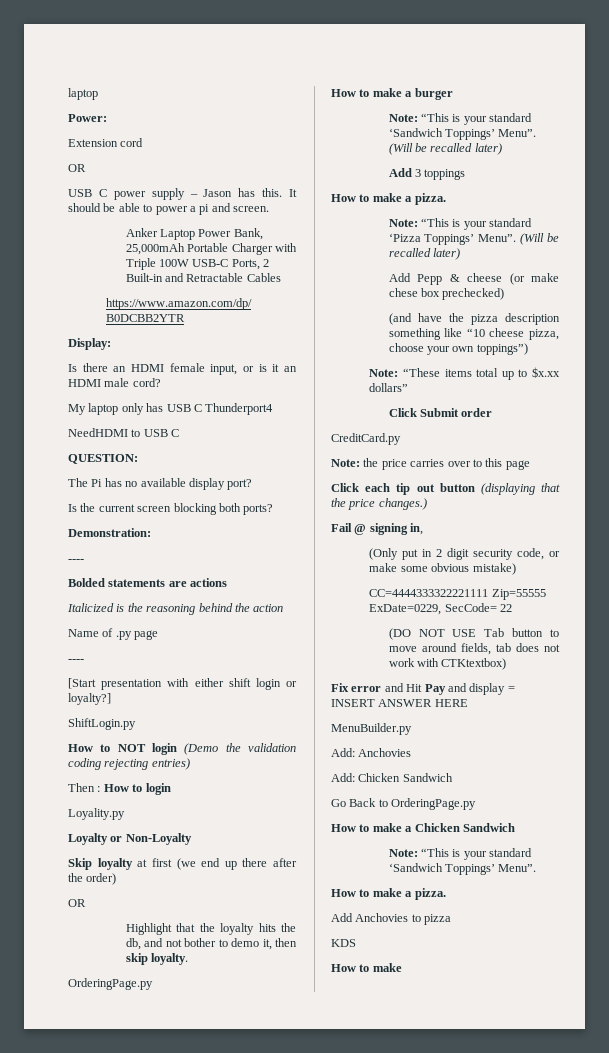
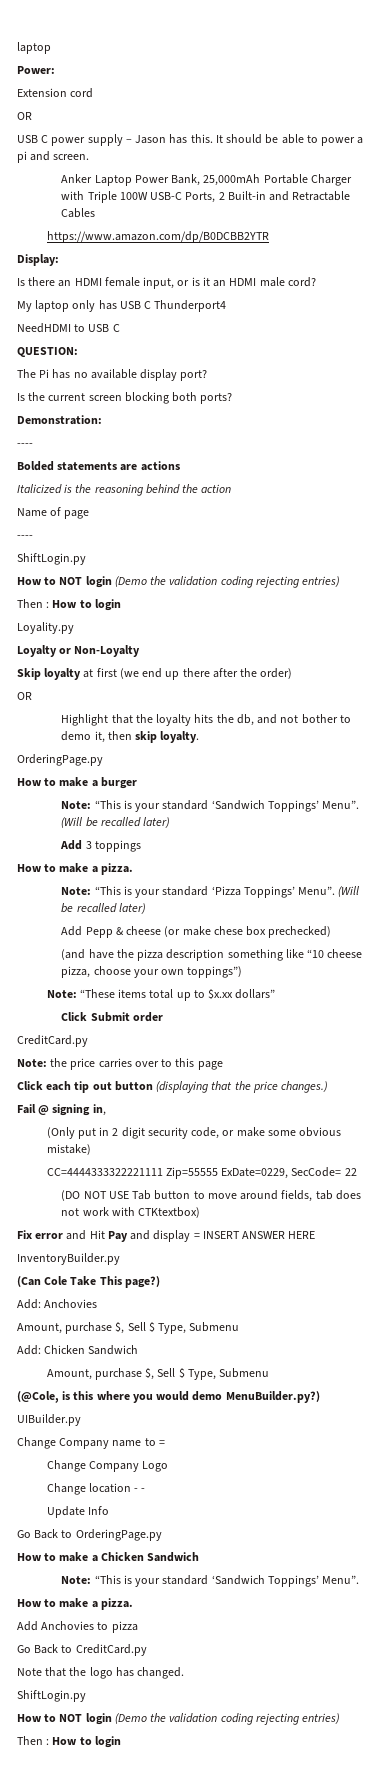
- Name of .py page
+ Name of page
- [Start presentation with either shift login or loyalty?]
- MenuBuilder.py
+ InventoryBuilder.py
+ (Can Cole Take This page?)
  Add: Anchovies
+ Amount, purchase $, Sell $ Type, Submenu
  Add: Chicken Sandwich
+ Amount, purchase $, Sell $ Type, Submenu
+ (@Cole, is this where you would demo MenuBuilder.py?)
+ UIBuilder.py
+ Change Company name to =
+ Change Company Logo
+ Change location - -
+ Update Info
- KDS
- How to make
+ Go Back to CreditCard.py
+ Note that the logo has changed.
+ ShiftLogin.py
+ How to NOT login (Demo the validation coding rejecting entries)
+ Then : How to login

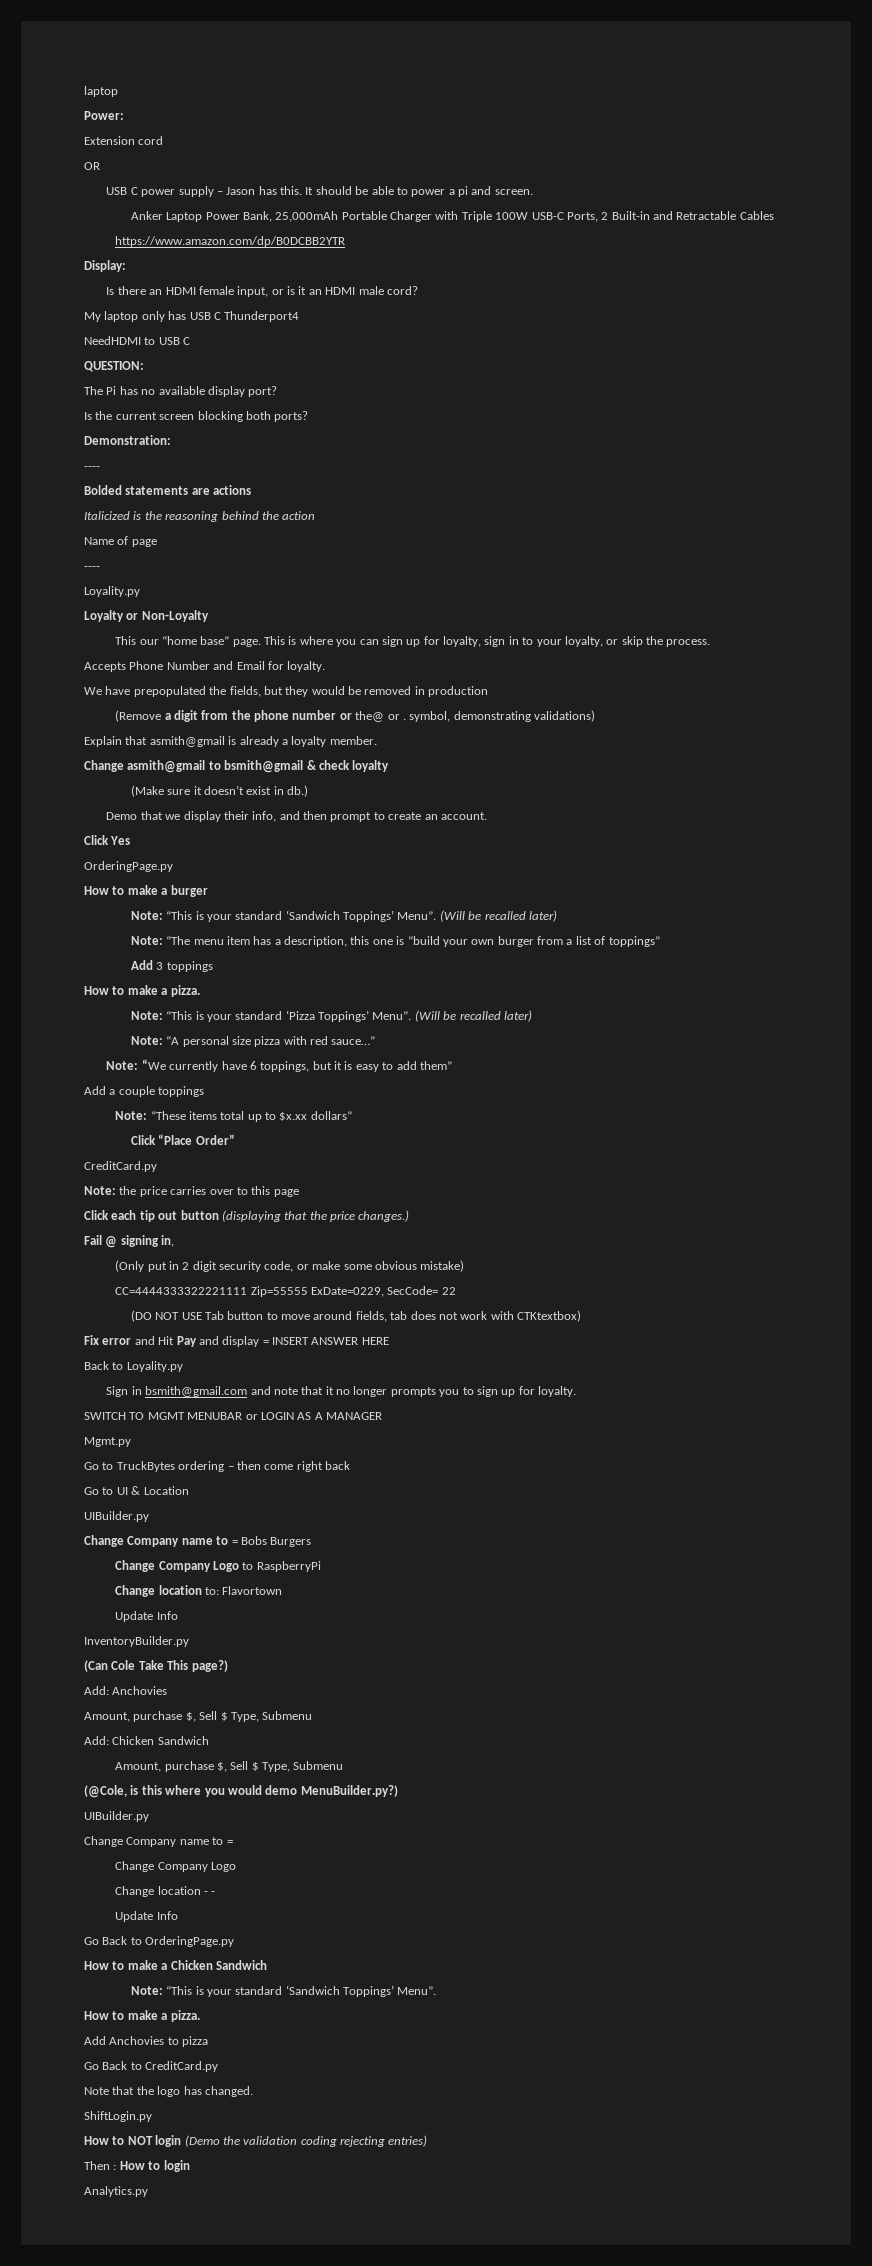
  Name of page
  ----
- ShiftLogin.py
- How to NOT login (Demo the validation coding rejecting entries)
- Then : How to login
  Loyality.py
  Loyalty or Non-Loyalty
- Skip loyalty at first (we end up there after the order)
- OR
- Highlight that the loyalty hits the db, and not bother to demo it, then skip loyalty.
+ This our “home base” page. This is where you can sign up for loyalty, sign in to your loyalty, or skip the process.
+ Accepts Phone Number and Email for loyalty.
+ We have prepopulated the fields, but they would be removed in production
+ (Remove a digit from the phone number or the@ or . symbol, demonstrating validations)
+ Explain that asmith@gmail is already a loyalty member.
+ Change asmith@gmail to bsmith@gmail & check loyalty
+ (Make sure it doesn’t exist in db.)
+ Demo that we display their info, and then prompt to create an account.
+ Click Yes
+ Note: “The menu item has a description, this one is “build your own burger from a list of toppings”
- Add Pepp & cheese (or make chese box prechecked)
- (and have the pizza description something like “10 cheese pizza, choose your own toppings”)
+ Note: “A personal size pizza with red sauce…”
+ Note: “We currently have 6 toppings, but it is easy to add them”
+ Add a couple toppings
- Click Submit order
+ Click “Place Order”
+ Back to Loyality.py
+ Sign in bsmith@gmail.com and note that it no longer prompts you to sign up for loyalty.
+ SWITCH TO MGMT MENUBAR or LOGIN AS A MANAGER
+ Mgmt.py
+ Go to TruckBytes ordering – then come right back
+ Go to UI & Location
+ UIBuilder.py
+ Change Company name to = Bobs Burgers
+ Change Company Logo to RaspberryPi
+ Change location to: Flavortown
+ Update Info
+ Analytics.py

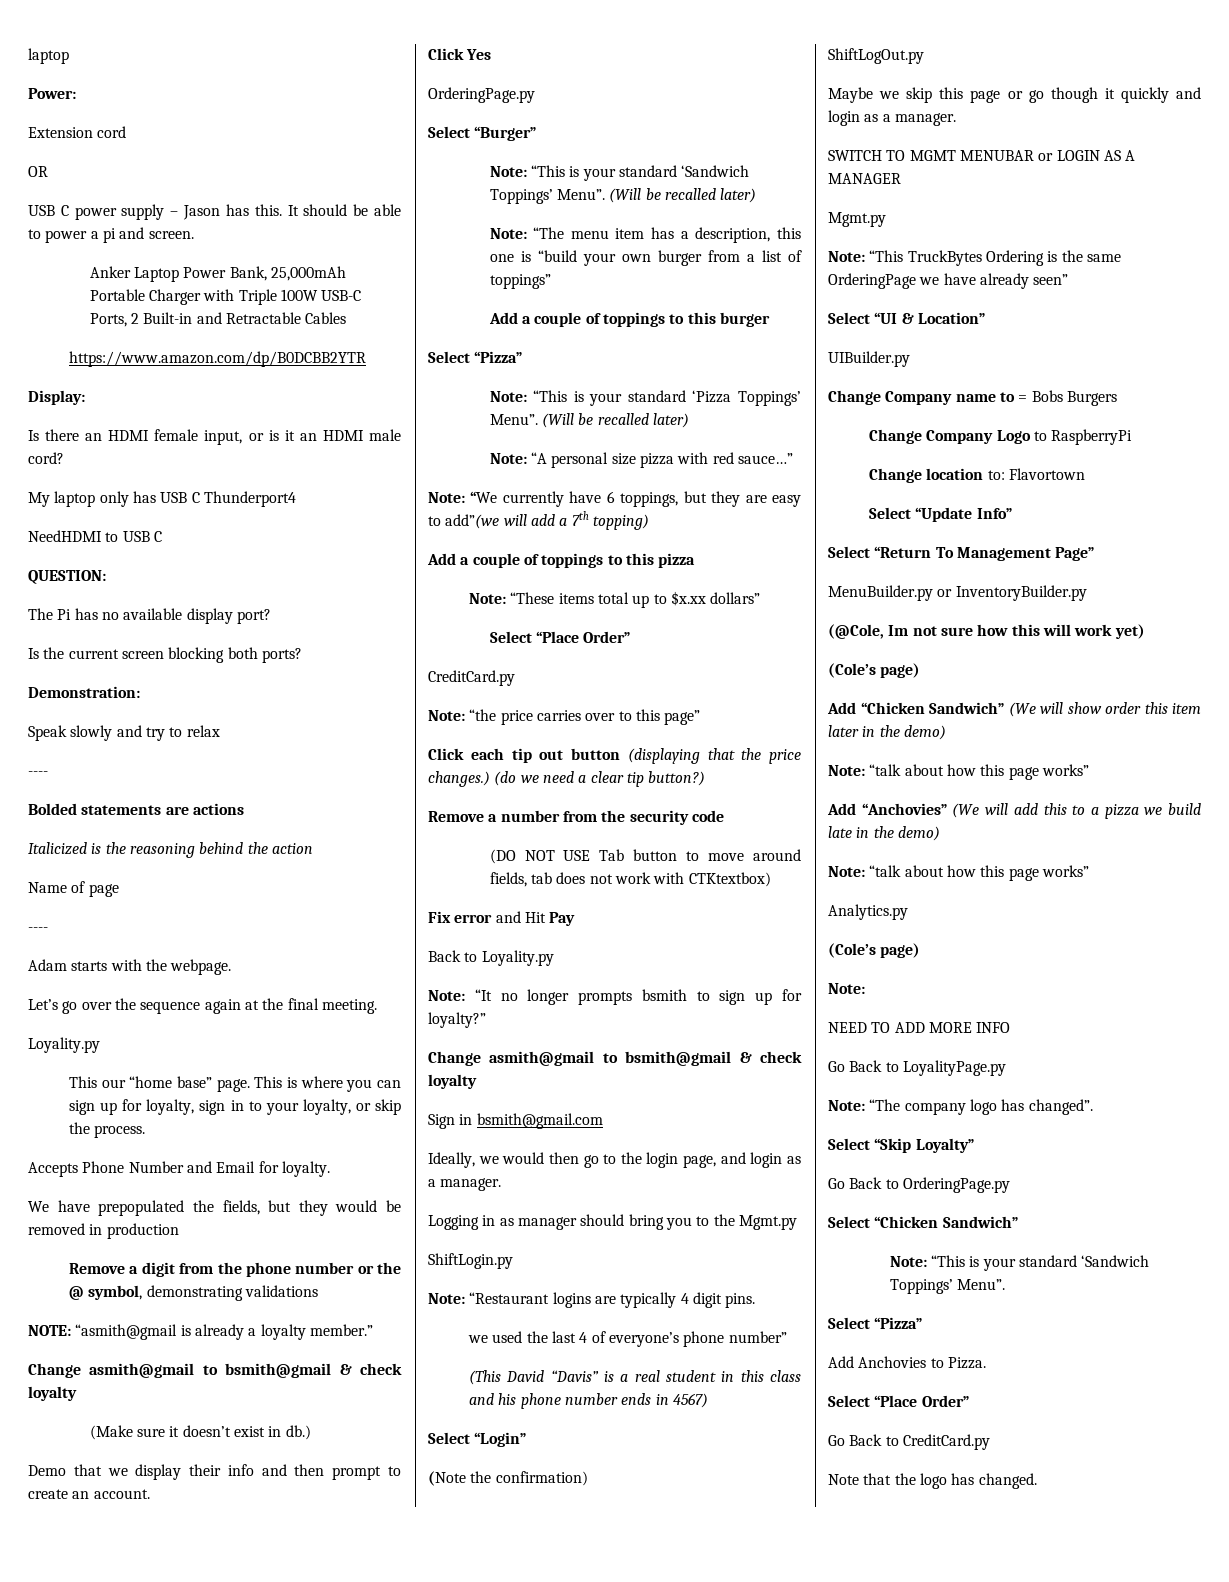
+ Speak slowly and try to relax
  Name of page
  ----
+ Adam starts with the webpage.
+ Let’s go over the sequence again at the final meeting.
  Loyality.py
- Loyalty or Non-Loyalty
- (Remove a digit from the phone number or the@ or . symbol, demonstrating validations)
- Explain that asmith@gmail is already a loyalty member.
+ Remove a digit from the phone number or the @ symbol, demonstrating validations
+ NOTE: “asmith@gmail is already a loyalty member.”
- Demo that we display their info, and then prompt to create an account.
+ Demo that we display their info and then prompt to create an account.
- How to make a burger
+ Select “Burger”
- Add 3 toppings
- How to make a pizza.
+ Add a couple of toppings to this burger
+ Select “Pizza”
- Note: “We currently have 6 toppings, but it is easy to add them”
- Add a couple toppings
+ Note: “We currently have 6 toppings, but they are easy to add”(we will add a 7th topping)
+ Add a couple of toppings to this pizza
  Note: “These items total up to $x.xx dollars”
- Click “Place Order”
+ Select “Place Order”
- Note: the price carries over to this page
+ Note: “the price carries over to this page”
- Click each tip out button (displaying that the price changes.)
- Fail @ signing in,
- (Only put in 2 digit security code, or make some obvious mistake)
- CC=4444333322221111 Zip=55555 ExDate=0229, SecCode= 22
+ Click each tip out button (displaying that the price changes.) (do we need a clear tip button?)
+ Remove a number from the security code
- Fix error and Hit Pay and display = INSERT ANSWER HERE
+ Fix error and Hit Pay
  Back to Loyality.py
- Sign in bsmith@gmail.com and note that it no longer prompts you to sign up for loyalty.
+ Note: “It no longer prompts bsmith to sign up for loyalty?”
+ Change asmith@gmail to bsmith@gmail & check loyalty
+ Sign in bsmith@gmail.com
+ Ideally, we would then go to the login page, and login as a manager.
+ Logging in as manager should bring you to the Mgmt.py
+ ShiftLogin.py
+ Note: “Restaurant logins are typically 4 digit pins.
+ we used the last 4 of everyone’s phone number”
+ (This David “Davis” is a real student in this class and his phone number ends in 4567)
+ Select “Login”
+ (Note the confirmation)
+ ShiftLogOut.py
+ Maybe we skip this page or go though it quickly and login as a manager.
- Go to TruckBytes ordering – then come right back
- Go to UI & Location
+ Note: “This TruckBytes Ordering is the same OrderingPage we have already seen”
+ Select “UI & Location”
  Change location to: Flavortown
- Update Info
- InventoryBuilder.py
- (Can Cole Take This page?)
- Add: Anchovies
- Amount, purchase $, Sell $ Type, Submenu
- Add: Chicken Sandwich
- Amount, purchase $, Sell $ Type, Submenu
- (@Cole, is this where you would demo MenuBuilder.py?)
- UIBuilder.py
- Change Company name to =
- Change Company Logo
- Change location - -
- Update Info
+ Select “Update Info”
+ Select “Return To Management Page”
+ MenuBuilder.py or InventoryBuilder.py
+ (@Cole, Im not sure how this will work yet)
+ (Cole’s page)
+ Add “Chicken Sandwich” (We will show order this item later in the demo)
+ Note: “talk about how this page works”
+ Add “Anchovies” (We will add this to a pizza we build late in the demo)
+ Note: “talk about how this page works”
+ Analytics.py
+ (Cole’s page)
+ Note:
+ NEED TO ADD MORE INFO
+ Go Back to LoyalityPage.py
+ Note: “The company logo has changed”.
+ Select “Skip Loyalty”
  Go Back to OrderingPage.py
- How to make a Chicken Sandwich
+ Select “Chicken Sandwich”
  Note: “This is your standard ‘Sandwich Toppings’ Menu”.
- How to make a pizza.
+ Select “Pizza”
- Add Anchovies to pizza
+ Add Anchovies to Pizza.
+ Select “Place Order”
- ShiftLogin.py
- How to NOT login (Demo the validation coding rejecting entries)
- Then : How to login
- Analytics.py

